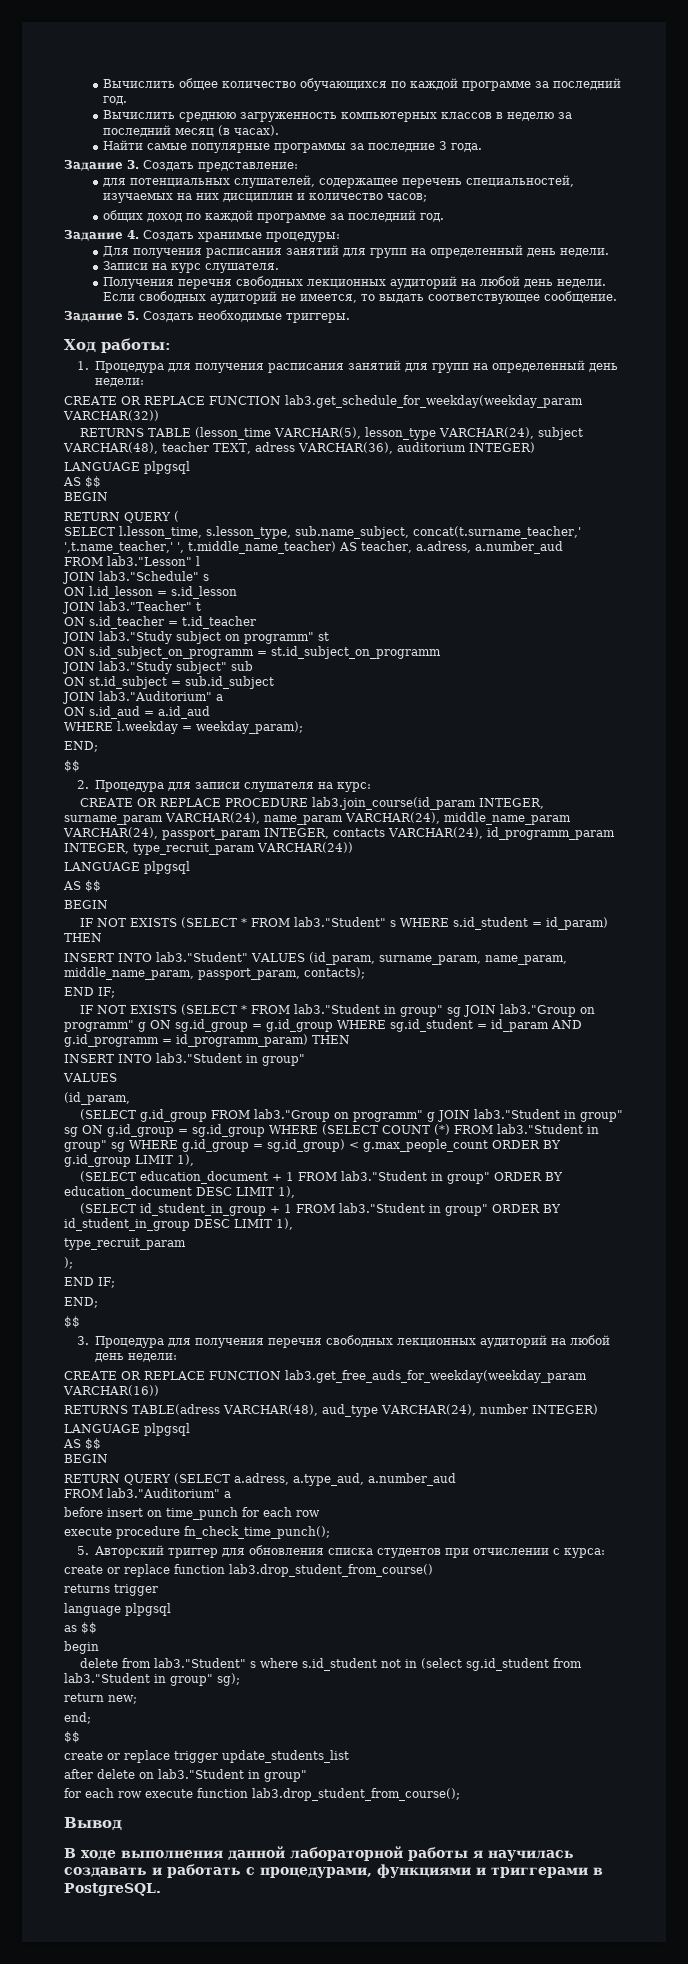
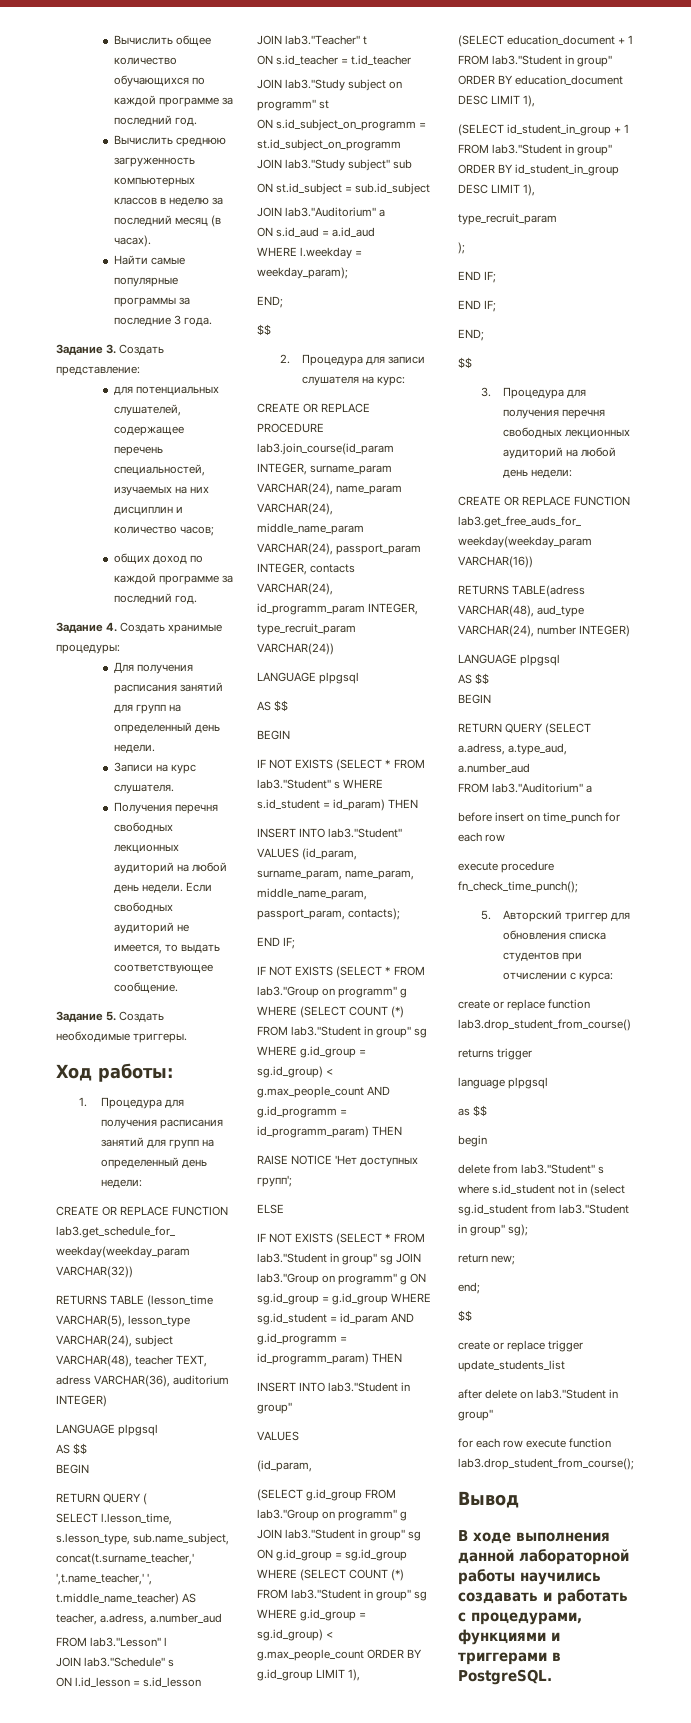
+ IF NOT EXISTS (SELECT * FROM lab3."Group on programm" g WHERE (SELECT COUNT (*) FROM lab3."Student in group" sg WHERE g.id_group = sg.id_group) < g.max_people_count AND g.id_programm = id_programm_param) THEN
+ RAISE NOTICE 'Нет доступных групп';
+ ELSE
  );
+ END IF;
- В ходе выполнения данной лабораторной работы я научилась создавать и работать с процедурами, функциями и триггерами в PostgreSQL.
+ В ходе выполнения данной лабораторной работы научились создавать и работать с процедурами, функциями и триггерами в PostgreSQL.

